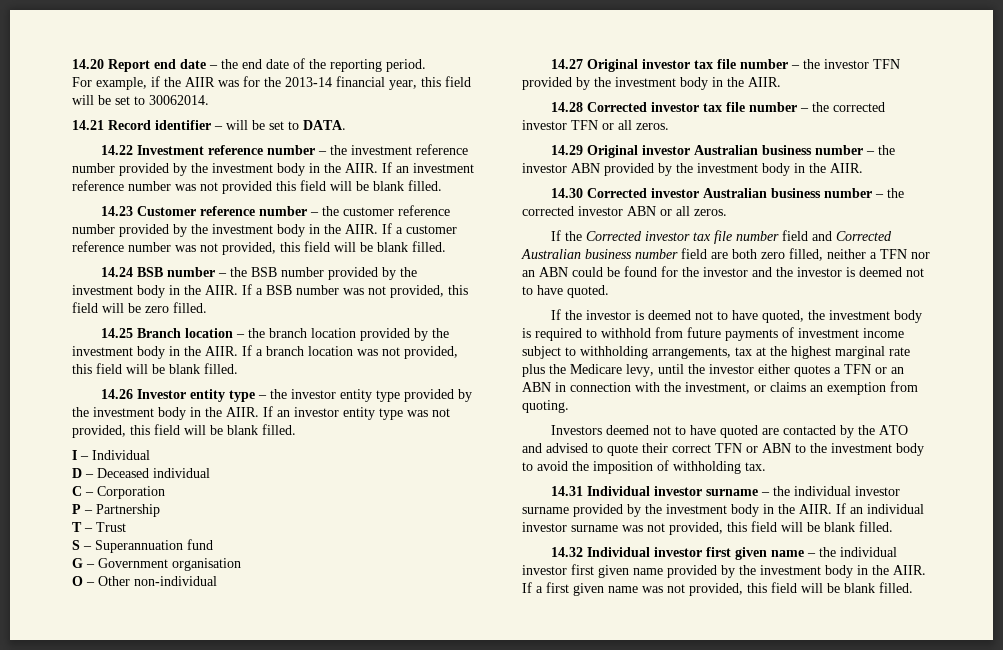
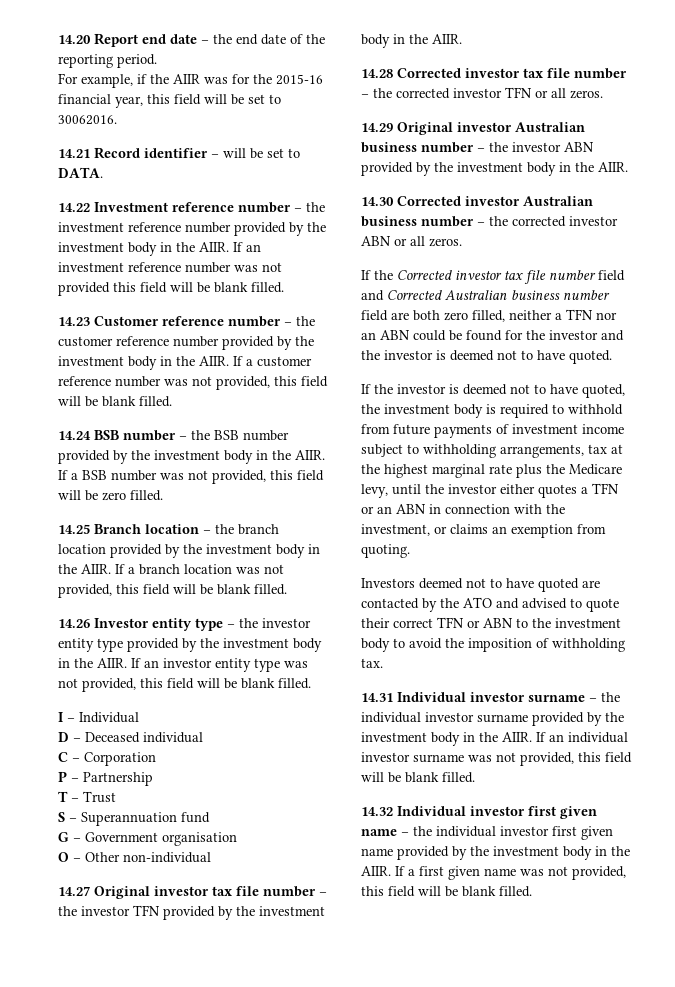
- For example, if the AIIR was for the 2013-14 financial year, this field will be set to 30062014.
+ For example, if the AIIR was for the 2015-16 financial year, this field will be set to 30062016.

